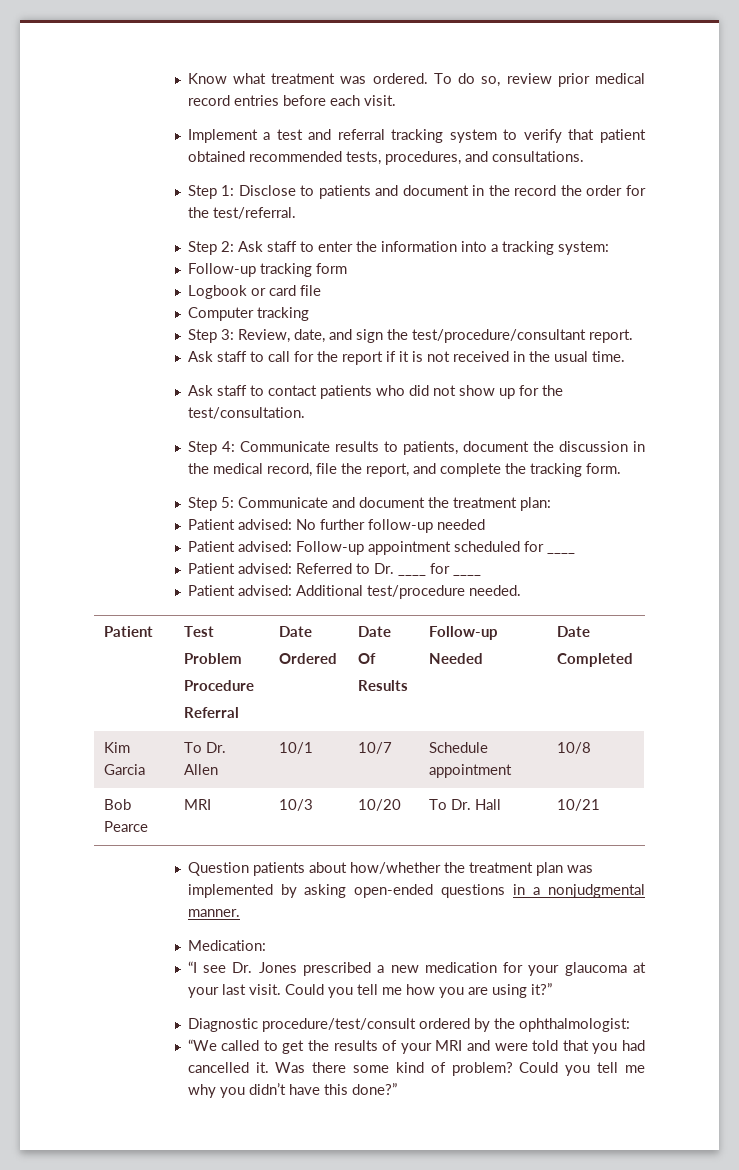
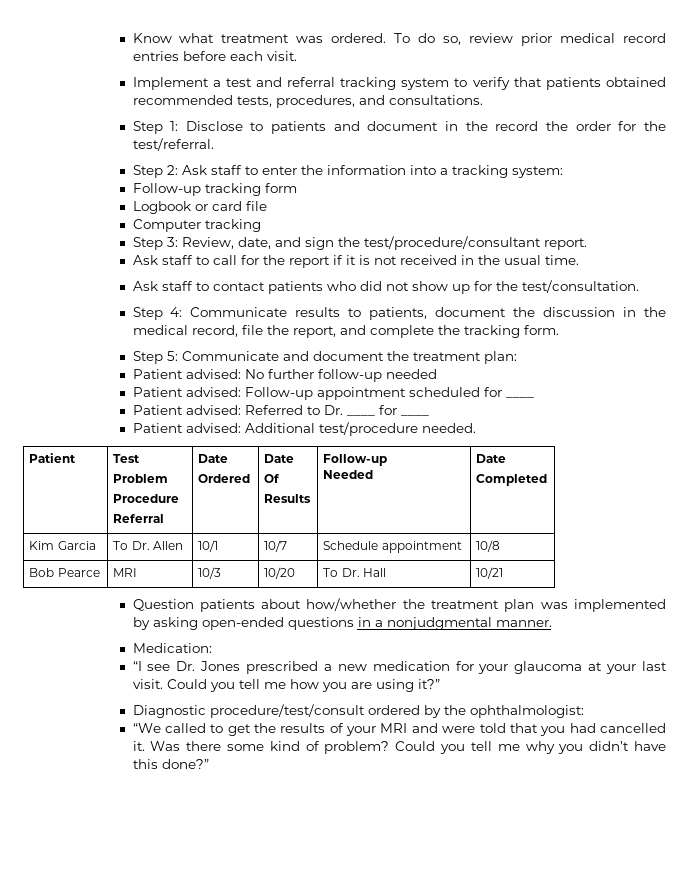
- Implement a test and referral tracking system to verify that patient obtained recommended tests, procedures, and consultations.
+ Implement a test and referral tracking system to verify that patients obtained recommended tests, procedures, and consultations.

